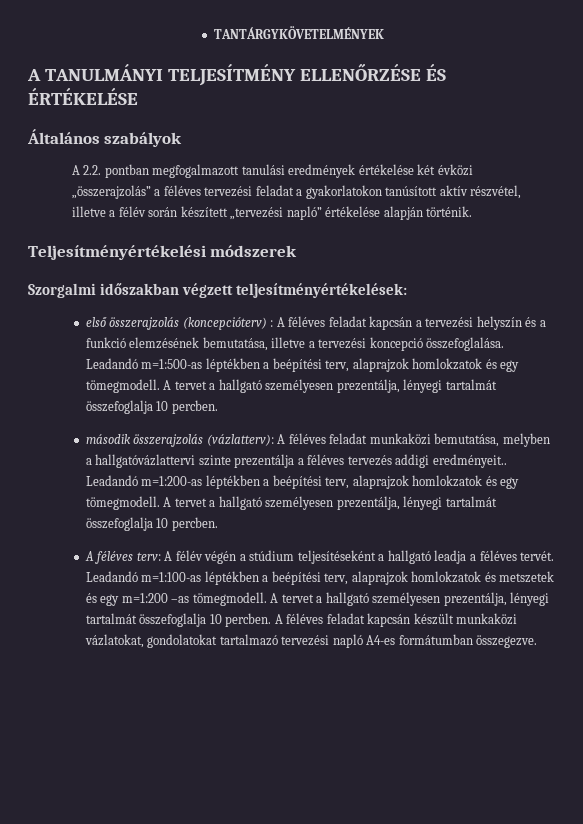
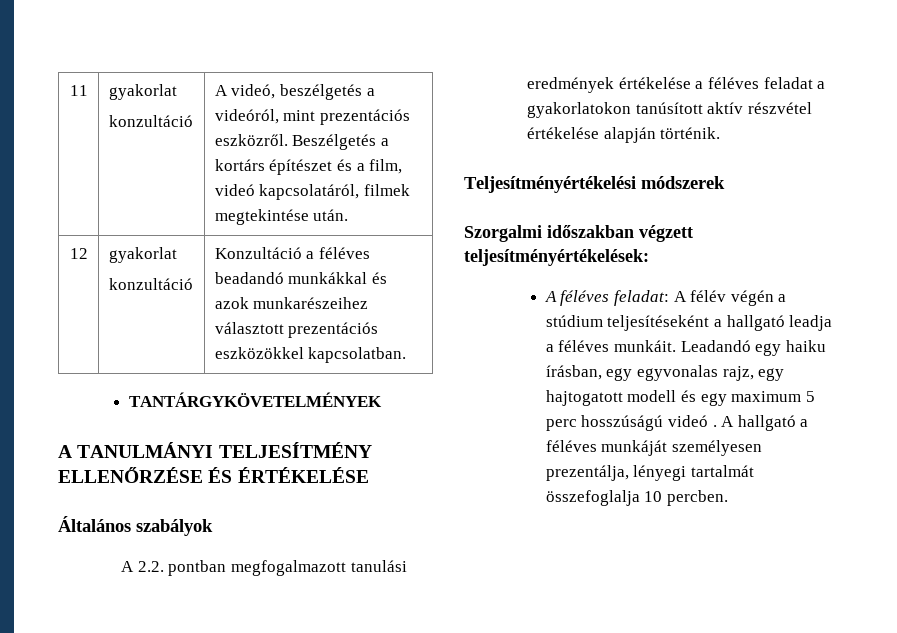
+ 11 | gyakorlat
+ konzultáció | A videó, beszélgetés a videóról, mint prezentációs eszközről. Beszélgetés a kortárs építészet és a film, videó kapcsolatáról, filmek megtekintése után.
+ 12 | gyakorlat
+ konzultáció | Konzultáció a féléves beadandó munkákkal és azok munkarészeihez választott prezentációs eszközökkel kapcsolatban.
- A 2.2. pontban megfogalmazott tanulási eredmények értékelése két évközi „összerajzolás” a féléves tervezési feladat a gyakorlatokon tanúsított aktív részvétel, illetve a félév során készített „tervezési napló” értékelése alapján történik.
+ A 2.2. pontban megfogalmazott tanulási eredmények értékelése a féléves feladat a gyakorlatokon tanúsított aktív részvétel értékelése alapján történik.
- első összerajzolás (koncepcióterv) : A féléves feladat kapcsán a tervezési helyszín és a funkció elemzésének bemutatása, illetve a tervezési koncepció összefoglalása. Leadandó m=1:500-as léptékben a beépítési terv, alaprajzok homlokzatok és egy tömegmodell. A tervet a hallgató személyesen prezentálja, lényegi tartalmát összefoglalja 10 percben.
- második összerajzolás (vázlatterv): A féléves feladat munkaközi bemutatása, melyben a hallgatóvázlattervi szinte prezentálja a féléves tervezés addigi eredményeit.. Leadandó m=1:200-as léptékben a beépítési terv, alaprajzok homlokzatok és egy tömegmodell. A tervet a hallgató személyesen prezentálja, lényegi tartalmát összefoglalja 10 percben.
- A féléves terv: A félév végén a stúdium teljesítéseként a hallgató leadja a féléves tervét. Leadandó m=1:100-as léptékben a beépítési terv, alaprajzok homlokzatok és metszetek és egy m=1:200 –as tömegmodell. A tervet a hallgató személyesen prezentálja, lényegi tartalmát összefoglalja 10 percben. A féléves feladat kapcsán készült munkaközi vázlatokat, gondolatokat tartalmazó tervezési napló A4-es formátumban összegezve.
+ A féléves feladat: A félév végén a stúdium teljesítéseként a hallgató leadja a féléves munkáit. Leadandó egy haiku írásban, egy egyvonalas rajz, egy hajtogatott modell és egy maximum 5 perc hosszúságú videó . A hallgató a féléves munkáját személyesen prezentálja, lényegi tartalmát összefoglalja 10 percben.

